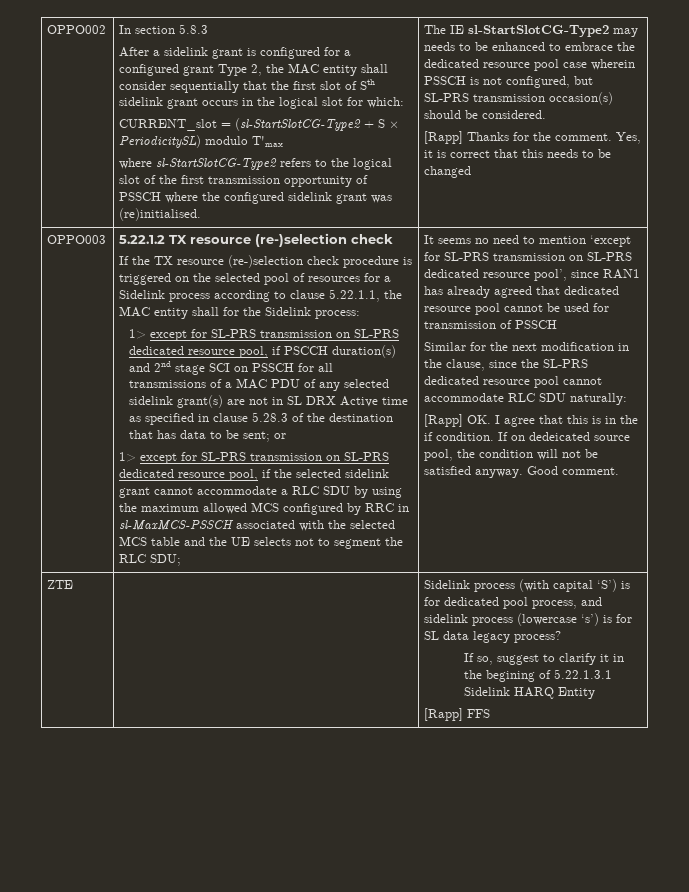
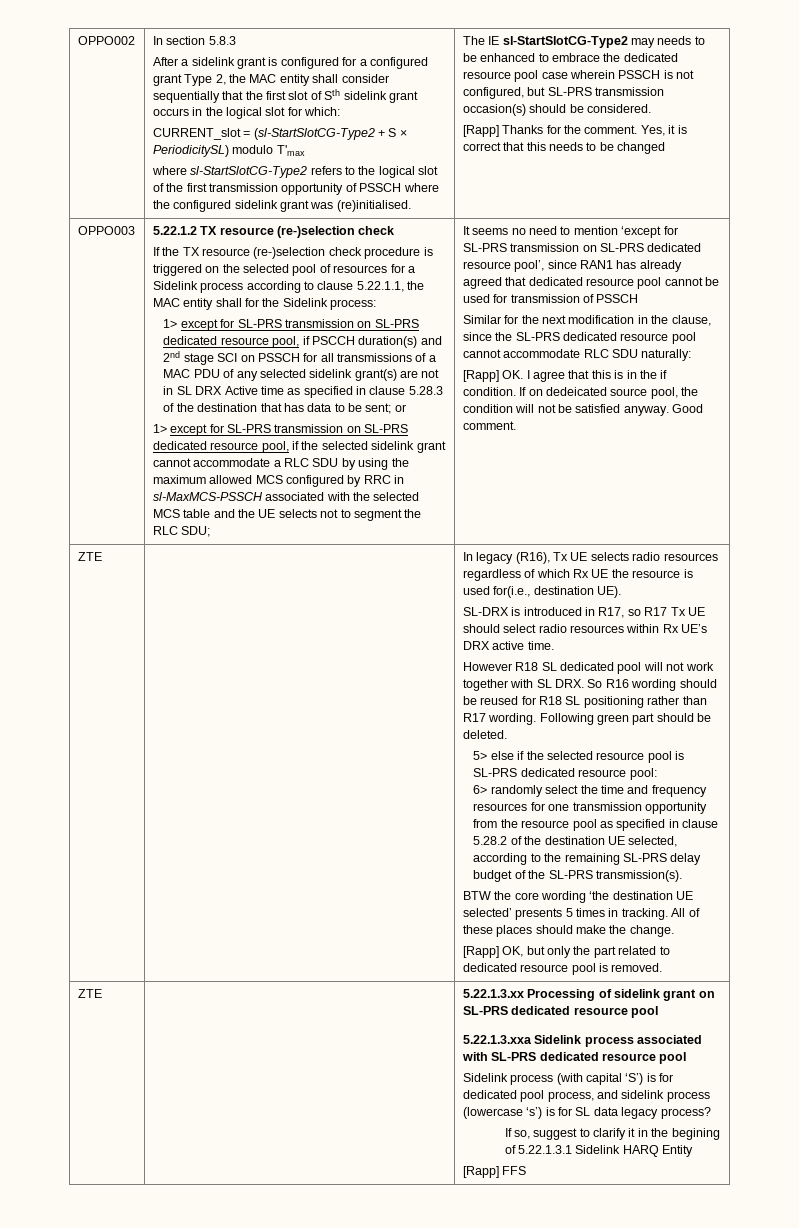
+ In legacy (R16), Tx UE selects radio resources regardless of which Rx UE the resource is used for(i.e., destination UE).
+ SL-DRX is introduced in R17, so R17 Tx UE should select radio resources within Rx UE’s DRX active time.
+ However R18 SL dedicated pool will not work together with SL DRX. So R16 wording should be reused for R18 SL positioning rather than R17 wording. Following green part should be deleted.
+ 5> else if the selected resource pool is SL-PRS dedicated resource pool:
+ 6> randomly select the time and frequency resources for one transmission opportunity from the resource pool as specified in clause 5.28.2 of the destination UE selected, according to the remaining SL-PRS delay budget of the SL-PRS transmission(s).
+ BTW the core wording ‘the destination UE selected’ presents 5 times in tracking. All of these places should make the change.
+ [Rapp] OK, but only the part related to dedicated resource pool is removed.
+ ZTE | | 5.22.1.3.xx Processing of sidelink grant on SL-PRS dedicated resource pool
+ 5.22.1.3.xxa Sidelink process associated with SL-PRS dedicated resource pool

